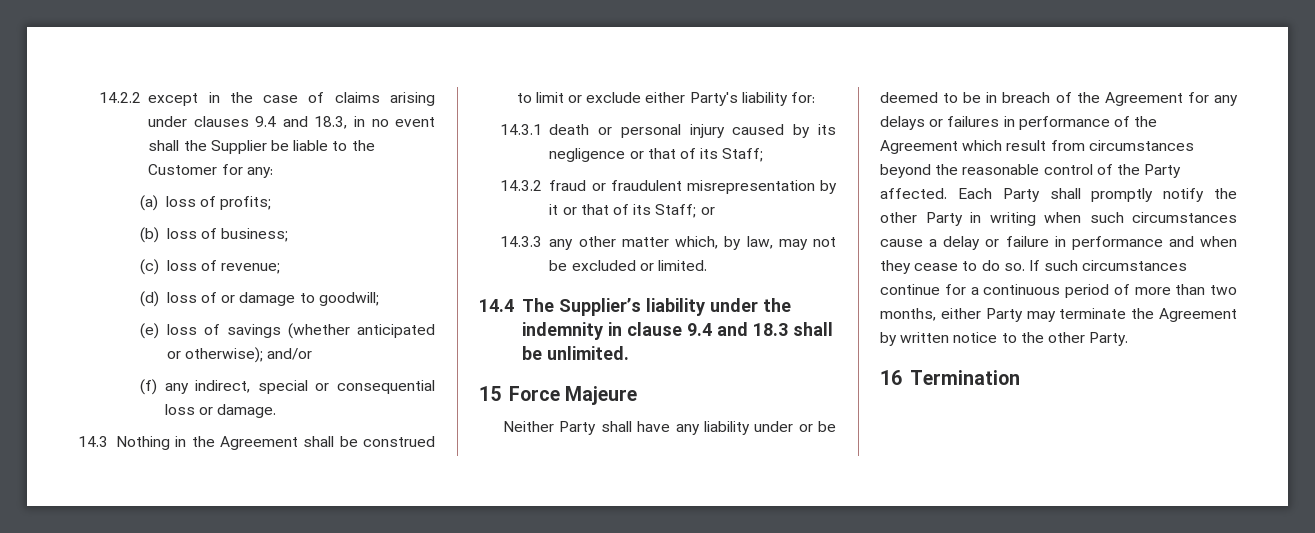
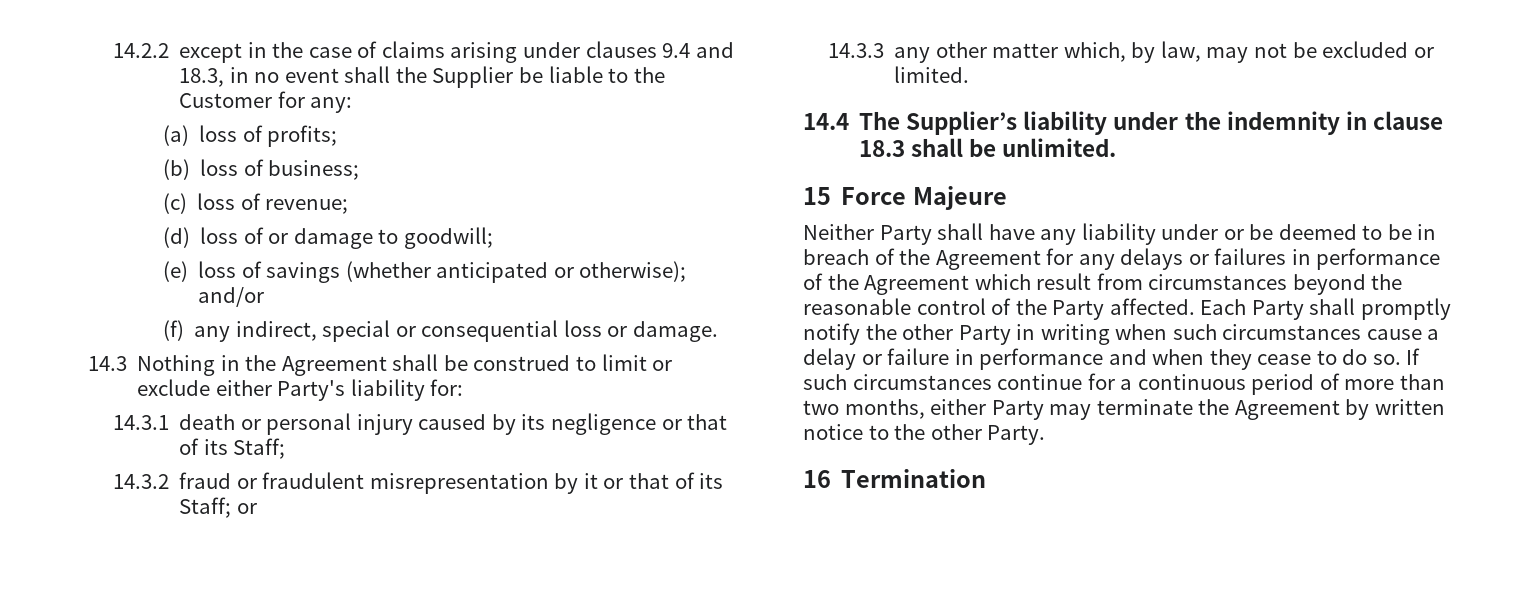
- 14.4 The Supplier’s liability under the indemnity in clause 9.4 and 18.3 shall be unlimited.
+ 14.4 The Supplier’s liability under the indemnity in clause 18.3 shall be unlimited.

